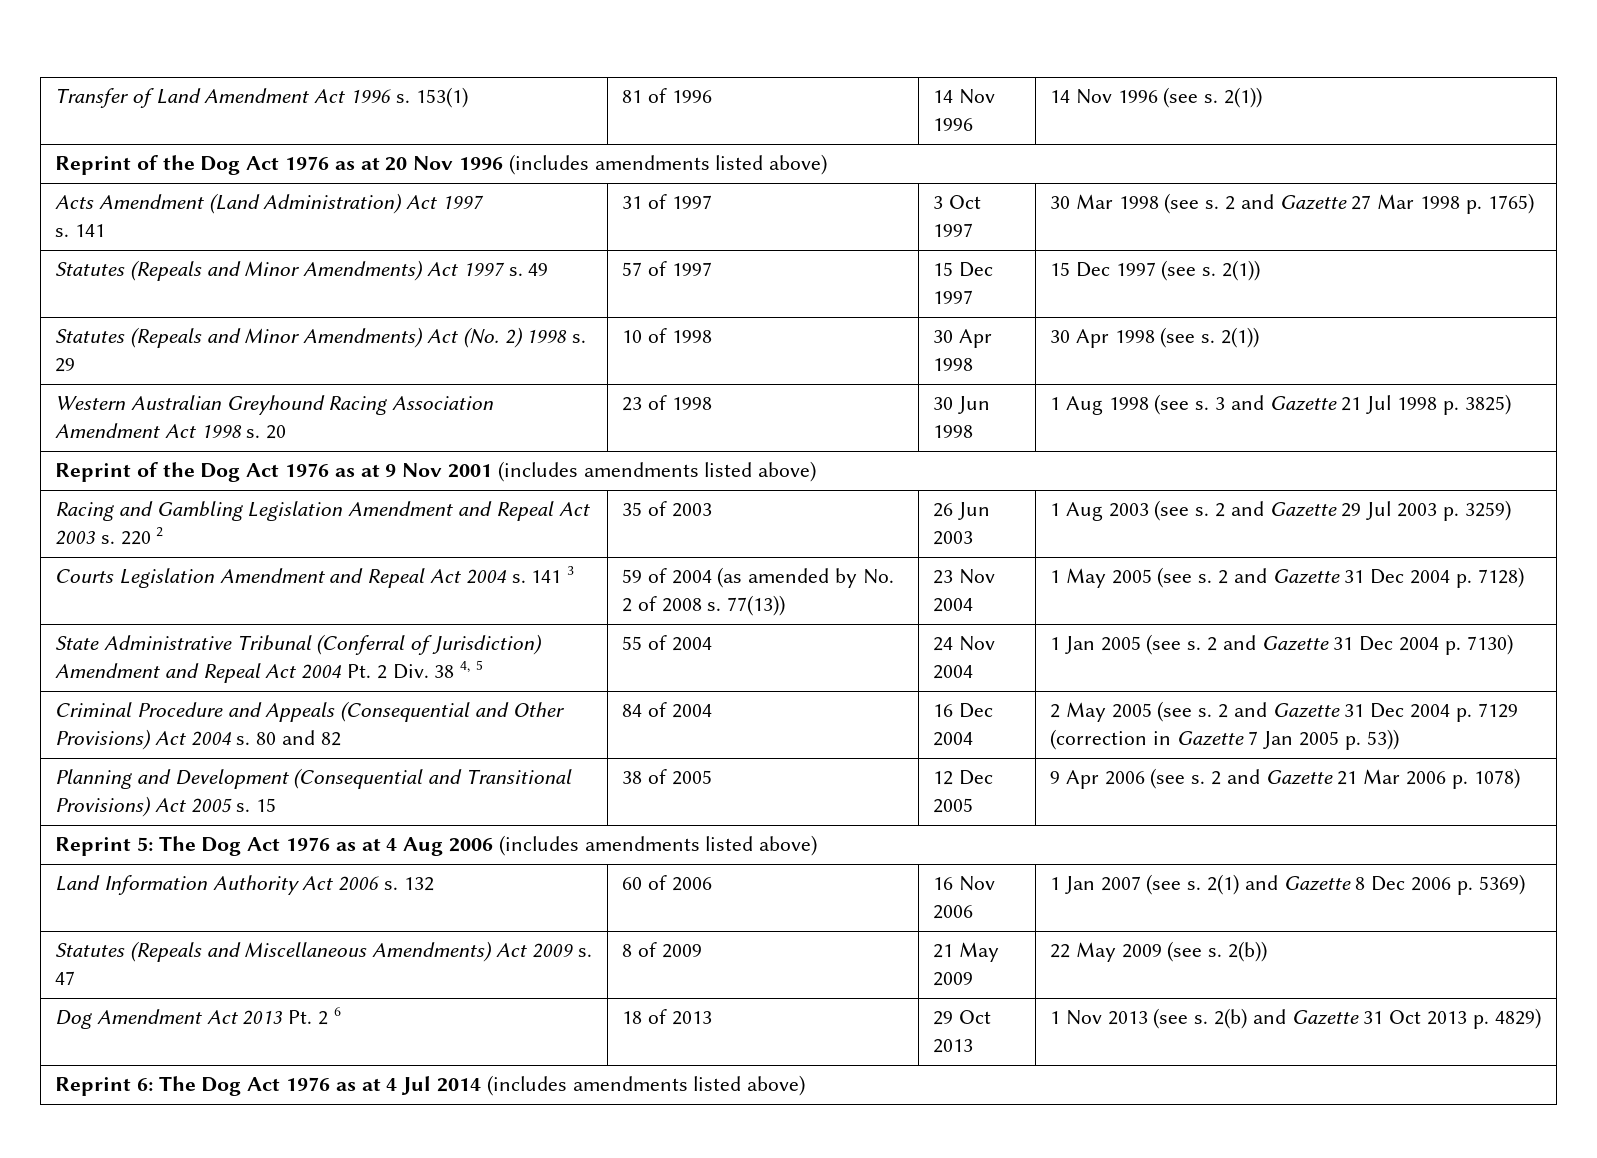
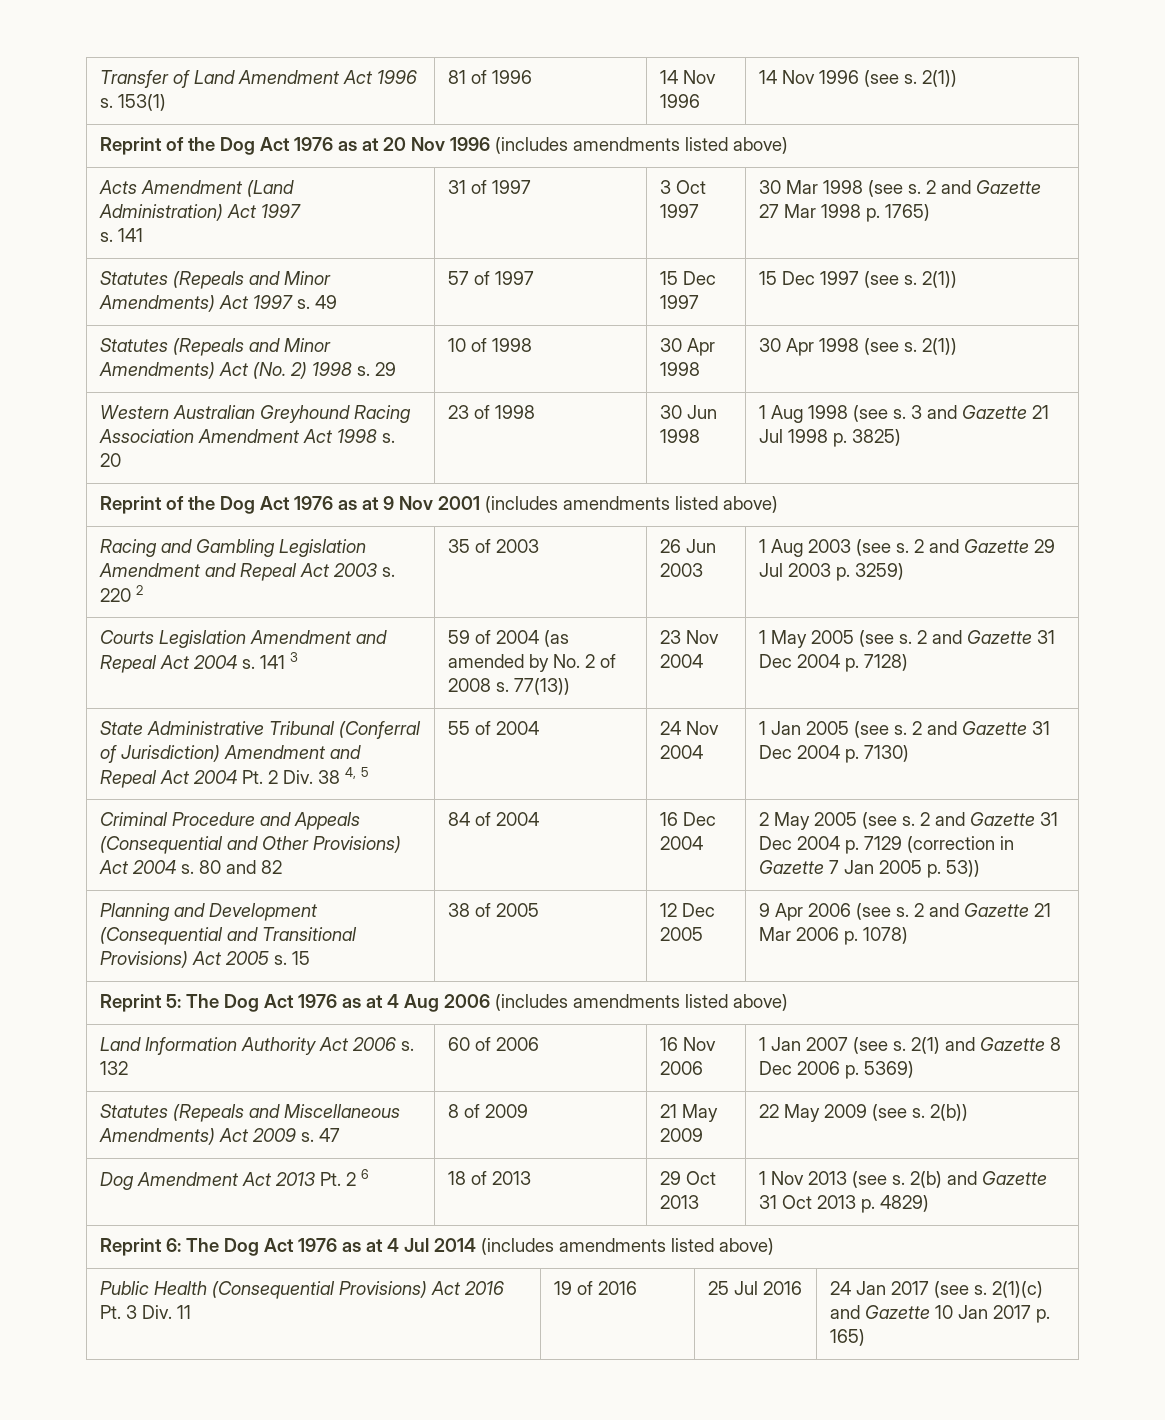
+ Public Health (Consequential Provisions) Act 2016 Pt. 3 Div. 11 | 19 of 2016 | 25 Jul 2016 | 24 Jan 2017 (see s. 2(1)(c) and Gazette 10 Jan 2017 p. 165)

